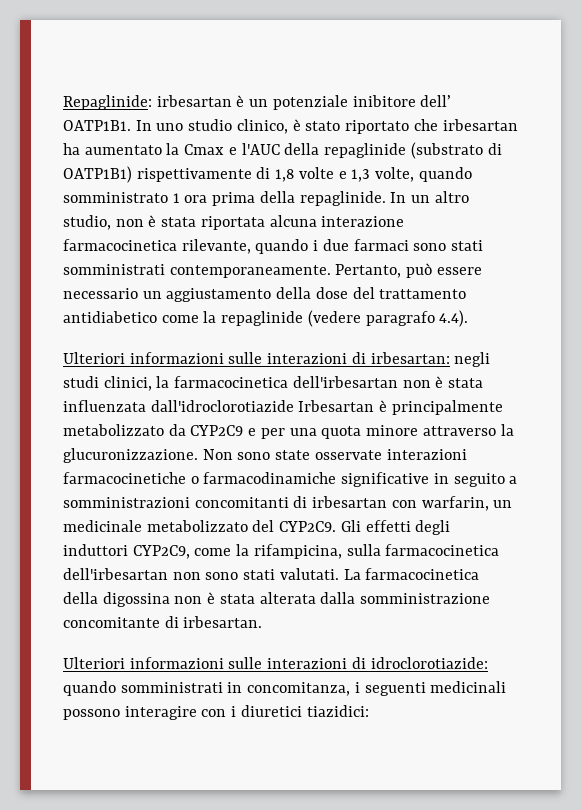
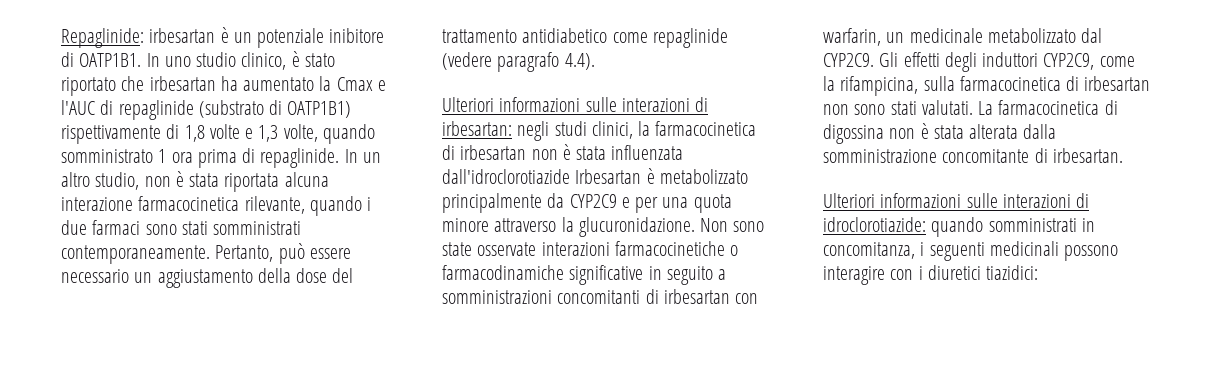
- Repaglinide: irbesartan è un potenziale inibitore dell’ OATP1B1.
+ Repaglinide: irbesartan è un potenziale inibitore di OATP1B1.
- In uno studio clinico, è stato riportato che irbesartan ha aumentato la Cmax e l'AUC della repaglinide (substrato di OATP1B1) rispettivamente di 1,8 volte e 1,3 volte, quando somministrato 1 ora prima della repaglinide.
+ In uno studio clinico, è stato riportato che irbesartan ha aumentato la Cmax e l'AUC di repaglinide (substrato di OATP1B1) rispettivamente di 1,8 volte e 1,3 volte, quando somministrato 1 ora prima di repaglinide.
- Pertanto, può essere necessario un aggiustamento della dose del trattamento antidiabetico come la repaglinide (vedere paragrafo 4.4).
+ Pertanto, può essere necessario un aggiustamento della dose del trattamento antidiabetico come repaglinide (vedere paragrafo 4.4).
- Ulteriori informazioni sulle interazioni di irbesartan: negli studi clinici, la farmacocinetica dell'irbesartan non è stata influenzata dall'idroclorotiazide Irbesartan è principalmente metabolizzato da CYP2C9 e per una quota minore attraverso la glucuronizzazione.
+ Ulteriori informazioni sulle interazioni di irbesartan: negli studi clinici, la farmacocinetica di irbesartan non è stata influenzata dall'idroclorotiazide Irbesartan è metabolizzato principalmente da CYP2C9 e per una quota minore attraverso la glucuronidazione.
- Non sono state osservate interazioni farmacocinetiche o farmacodinamiche significative in seguito a somministrazioni concomitanti di irbesartan con warfarin, un medicinale metabolizzato del CYP2C9.
+ Non sono state osservate interazioni farmacocinetiche o farmacodinamiche significative in seguito a somministrazioni concomitanti di irbesartan con warfarin, un medicinale metabolizzato dal CYP2C9.
- Gli effetti degli induttori CYP2C9, come la rifampicina, sulla farmacocinetica dell'irbesartan non sono stati valutati.
+ Gli effetti degli induttori CYP2C9, come la rifampicina, sulla farmacocinetica di irbesartan non sono stati valutati.
- La farmacocinetica della digossina non è stata alterata dalla somministrazione concomitante di irbesartan.
+ La farmacocinetica di digossina non è stata alterata dalla somministrazione concomitante di irbesartan.

